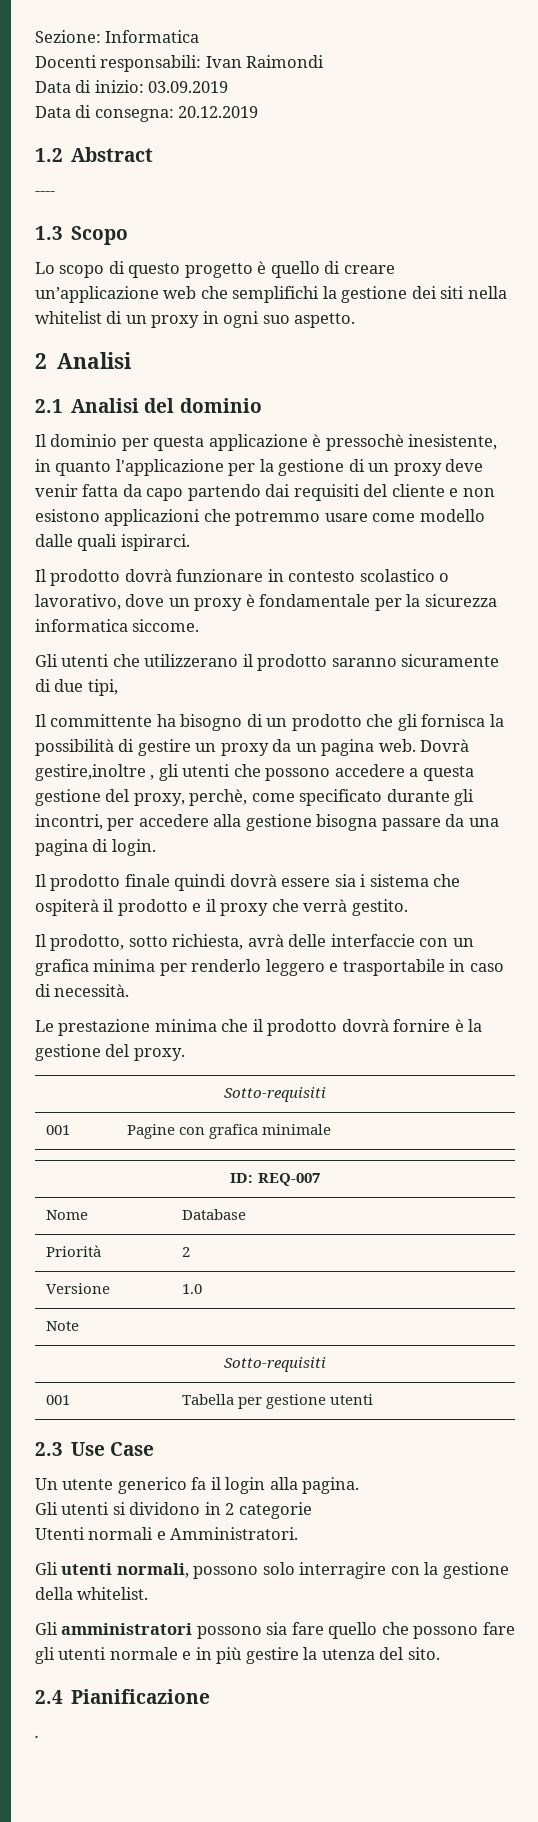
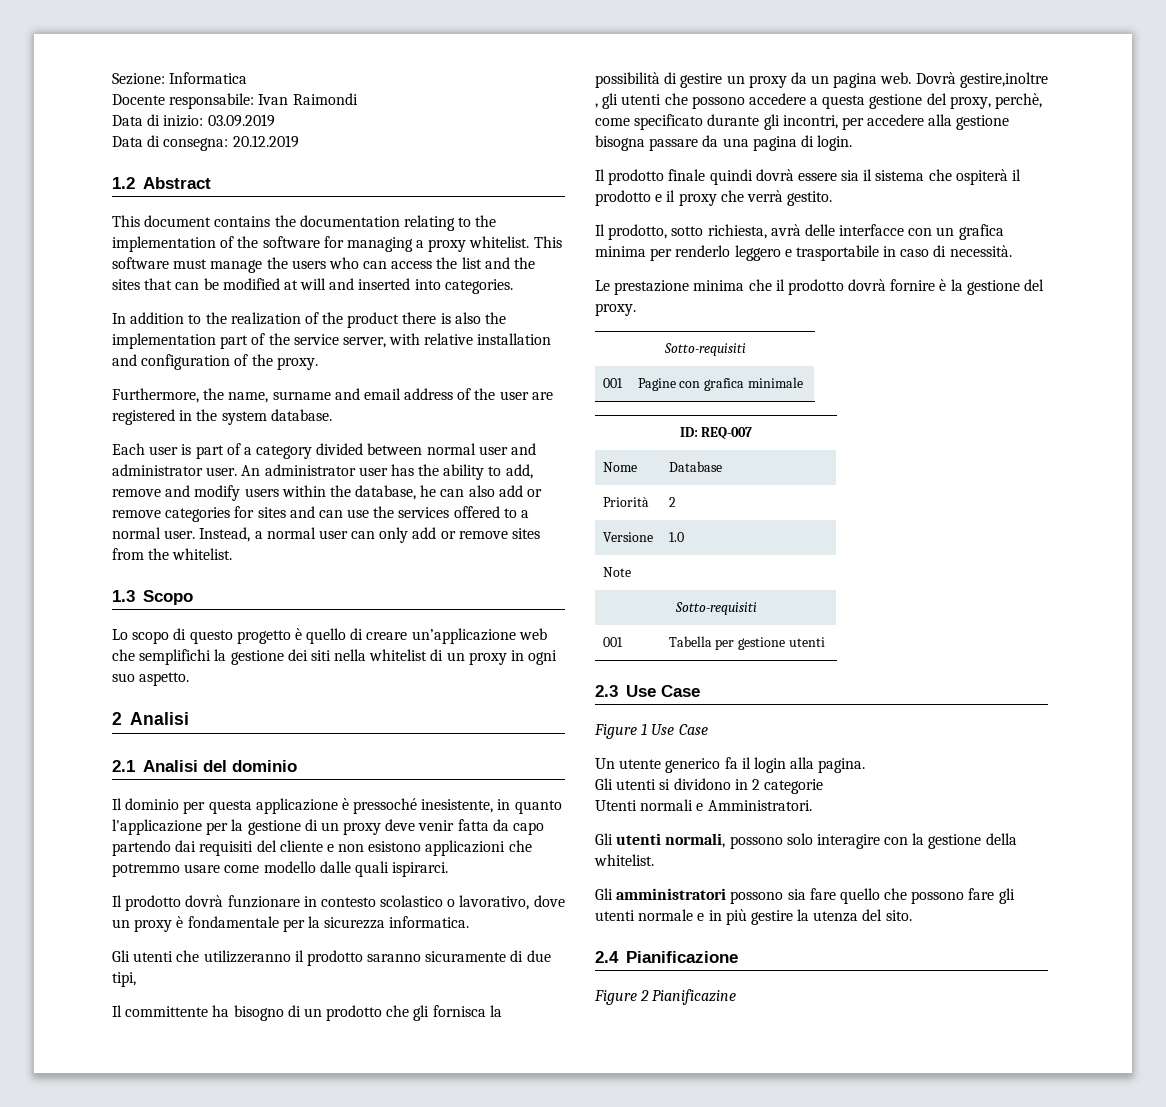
- Docenti responsabili: Ivan Raimondi
+ Docente responsabile: Ivan Raimondi
- ----
+ This document contains the documentation relating to the implementation of the software for managing a proxy whitelist. This software must manage the users who can access the list and the sites that can be modified at will and inserted into categories.
+ In addition to the realization of the product there is also the implementation part of the service server, with relative installation and configuration of the proxy.
+ Furthermore, the name, surname and email address of the user are registered in the system database.
+ Each user is part of a category divided between normal user and administrator user. An administrator user has the ability to add, remove and modify users within the database, he can also add or remove categories for sites and can use the services offered to a normal user. Instead, a normal user can only add or remove sites from the whitelist.
- Il dominio per questa applicazione è pressochè inesistente, in quanto l'applicazione per la gestione di un proxy deve venir fatta da capo partendo dai requisiti del cliente e non esistono applicazioni che potremmo usare come modello dalle quali ispirarci.
+ Il dominio per questa applicazione è pressoché inesistente, in quanto l'applicazione per la gestione di un proxy deve venir fatta da capo partendo dai requisiti del cliente e non esistono applicazioni che potremmo usare come modello dalle quali ispirarci.
- Il prodotto dovrà funzionare in contesto scolastico o lavorativo, dove un proxy è fondamentale per la sicurezza informatica siccome.
+ Il prodotto dovrà funzionare in contesto scolastico o lavorativo, dove un proxy è fondamentale per la sicurezza informatica.
- Gli utenti che utilizzerano il prodotto saranno sicuramente di due tipi,
+ Gli utenti che utilizzeranno il prodotto saranno sicuramente di due tipi,
- Il prodotto finale quindi dovrà essere sia i sistema che ospiterà il prodotto e il proxy che verrà gestito.
+ Il prodotto finale quindi dovrà essere sia il sistema che ospiterà il prodotto e il proxy che verrà gestito.
- Il prodotto, sotto richiesta, avrà delle interfaccie con un grafica minima per renderlo leggero e trasportabile in caso di necessità.
+ Il prodotto, sotto richiesta, avrà delle interfacce con un grafica minima per renderlo leggero e trasportabile in caso di necessità.
+ Figure 1 Use Case
- Gli utenti normali, possono solo interragire con la gestione della whitelist.
+ Gli utenti normali, possono solo interagire con la gestione della whitelist.
- .
+ Figure 2 Pianificazine

